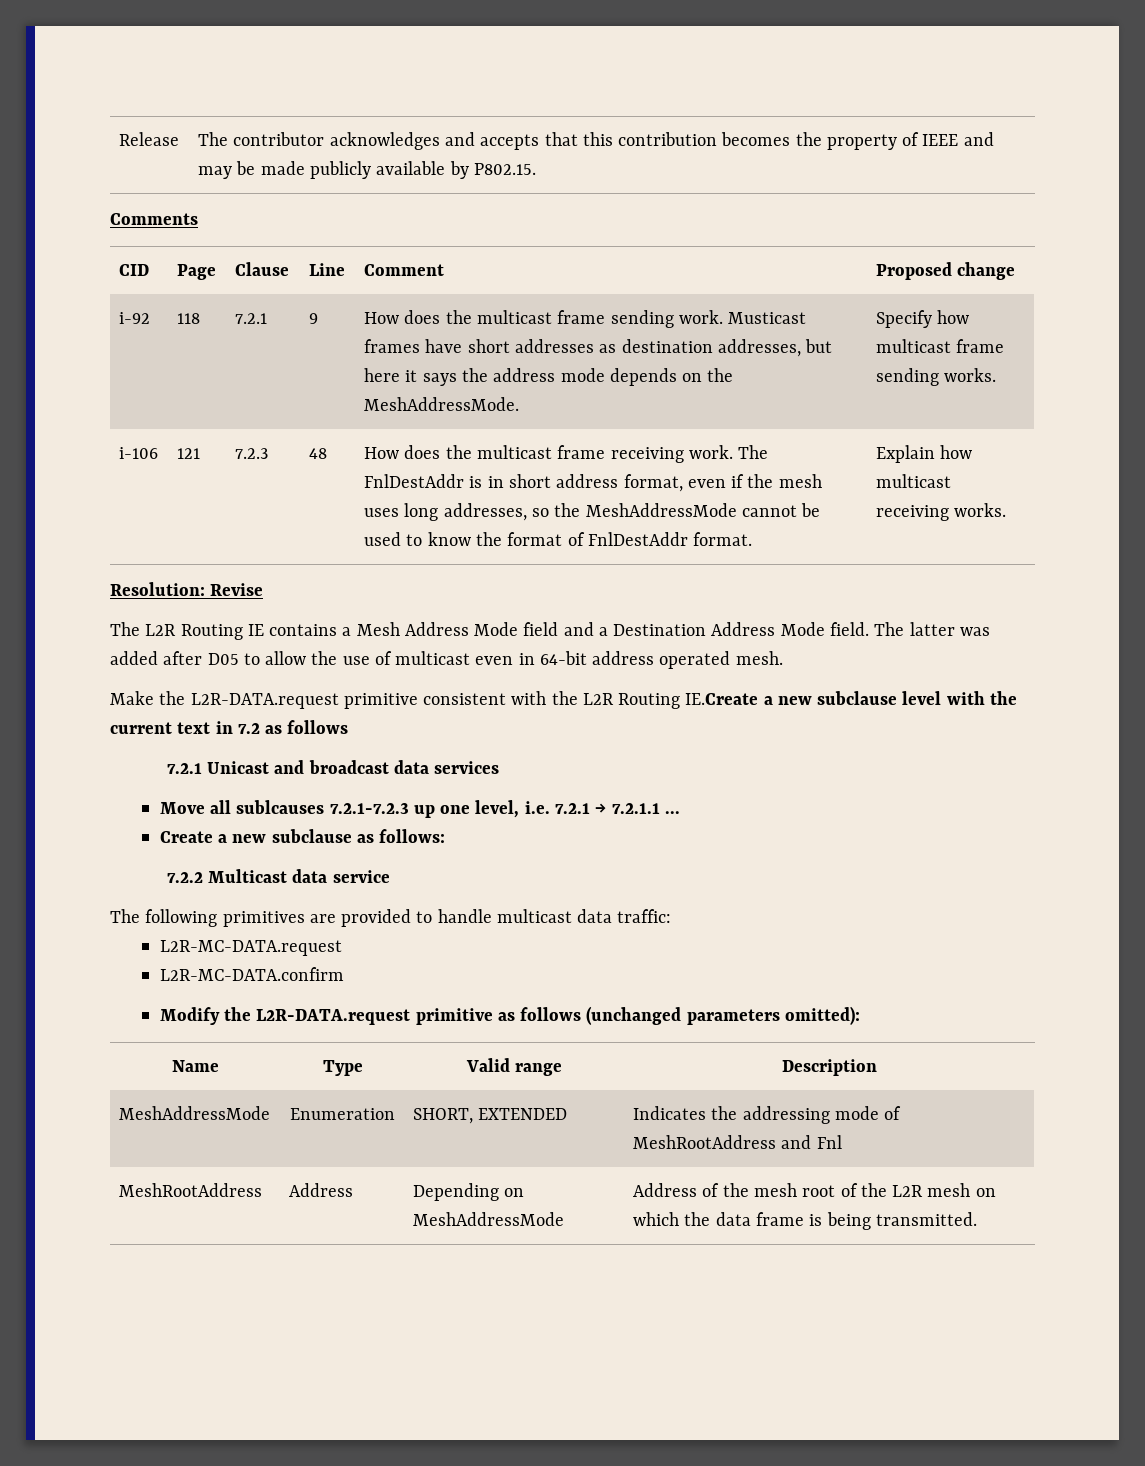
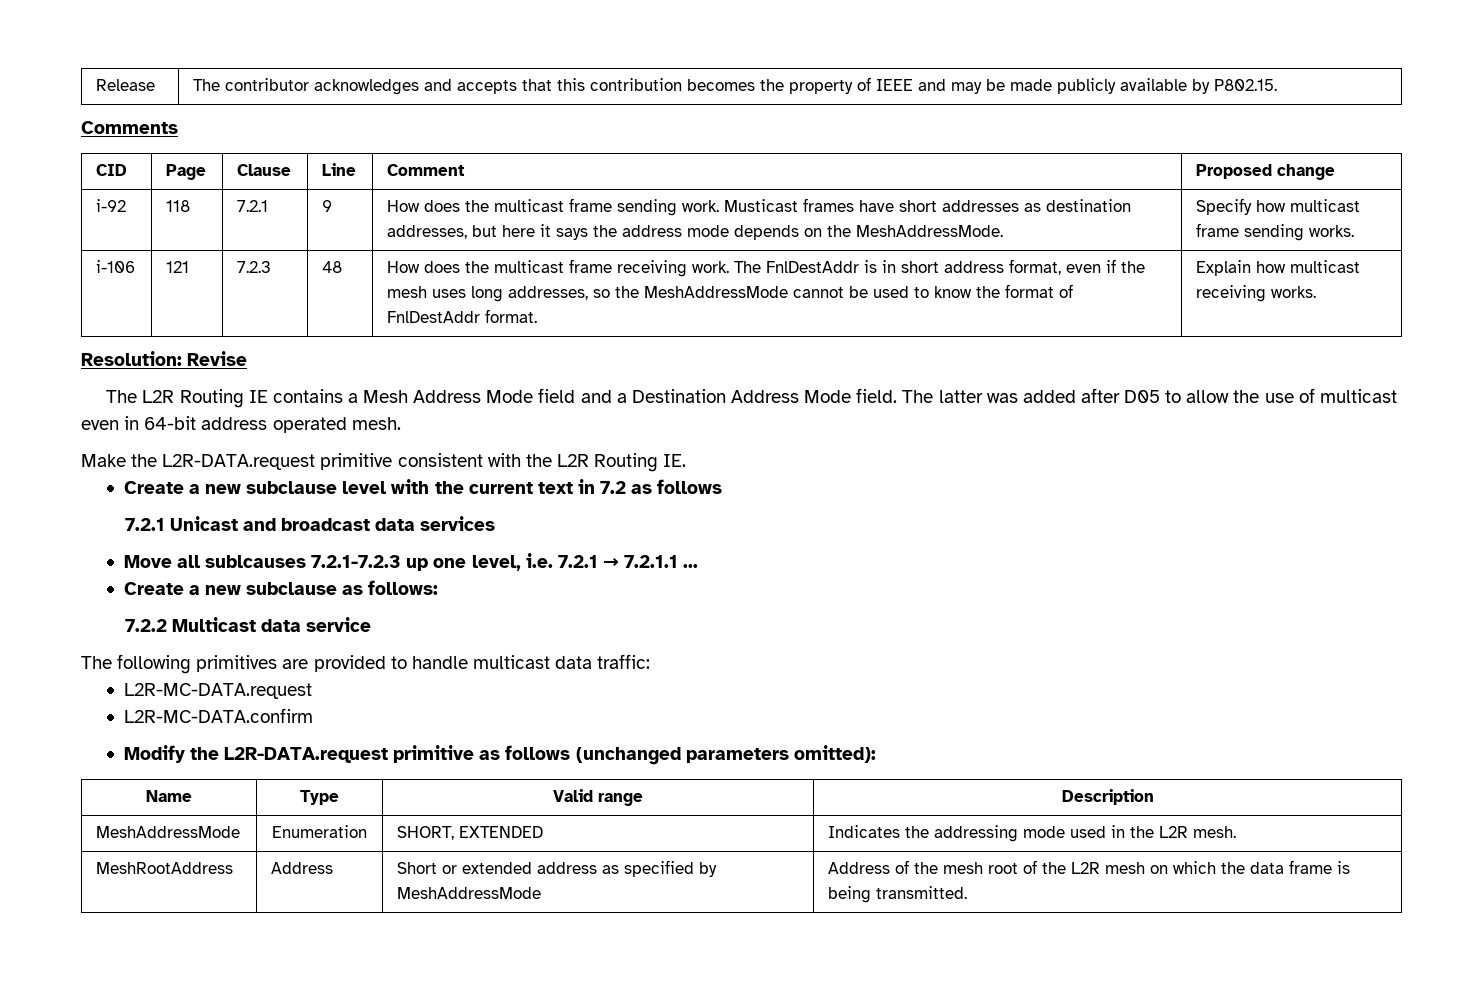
- Make the L2R-DATA.request primitive consistent with the L2R Routing IE.Create a new subclause level with the current text in 7.2 as follows
+ Make the L2R-DATA.request primitive consistent with the L2R Routing IE.
+ Create a new subclause level with the current text in 7.2 as follows
- MeshAddressMode | Enumeration | SHORT, EXTENDED | Indicates the addressing mode of MeshRootAddress and Fnl
- MeshRootAddress | Address | Depending on MeshAddressMode | Address of the mesh root of the L2R mesh on which the data frame is being transmitted.
+ MeshAddressMode | Enumeration | SHORT, EXTENDED | Indicates the addressing mode used in the L2R mesh.
+ MeshRootAddress | Address | Short or extended address as specified by MeshAddressMode | Address of the mesh root of the L2R mesh on which the data frame is being transmitted.

